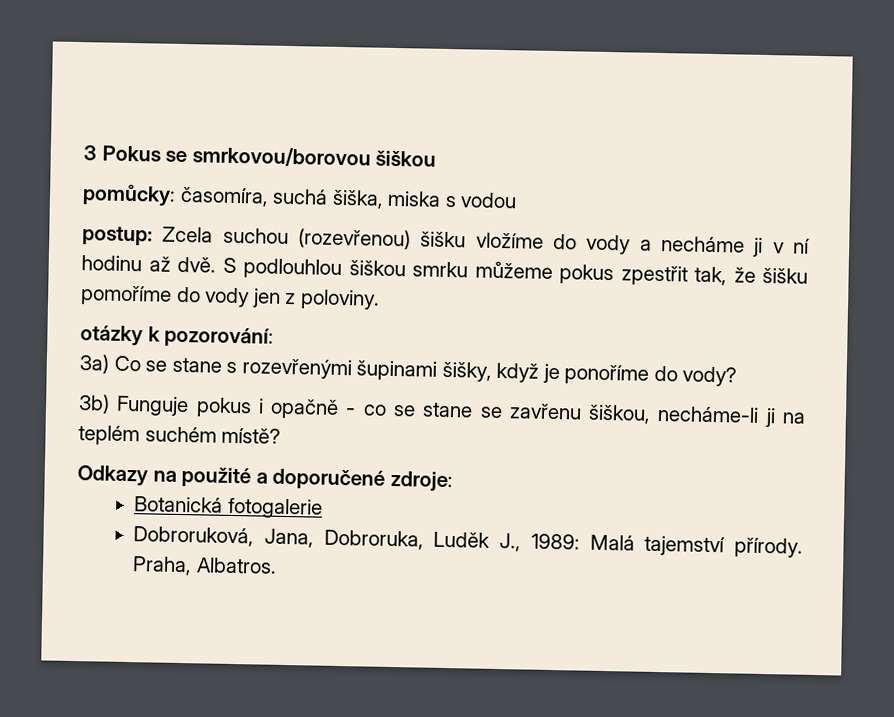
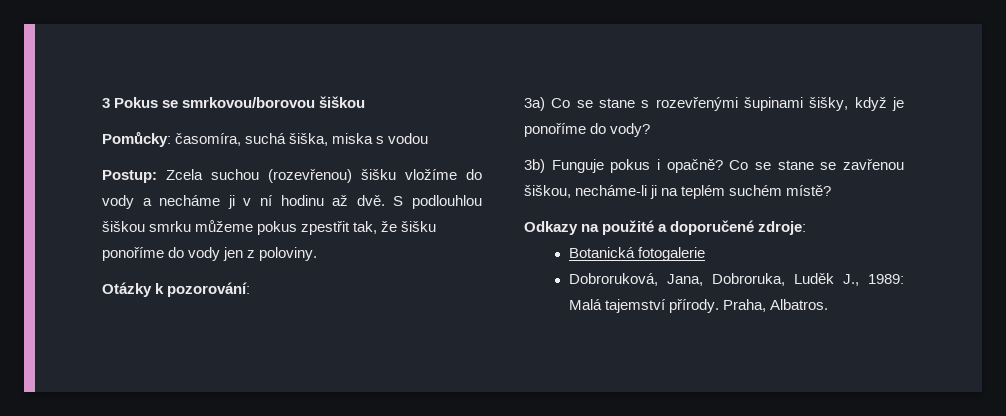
- pomůcky: časomíra, suchá šiška, miska s vodou
+ Pomůcky: časomíra, suchá šiška, miska s vodou
- postup: Zcela suchou (rozevřenou) šišku vložíme do vody a necháme ji v ní hodinu až dvě.
+ Postup: Zcela suchou (rozevřenou) šišku vložíme do vody a necháme ji v ní hodinu až dvě.
- S podlouhlou šiškou smrku můžeme pokus zpestřit tak, že šišku pomoříme do vody jen z poloviny.
+ S podlouhlou šiškou smrku můžeme pokus zpestřit tak, že šišku ponoříme do vody jen z poloviny.
- otázky k pozorování:
+ Otázky k pozorování:
- 3b) Funguje pokus i opačně - co se stane se zavřenu šiškou, necháme-li ji na teplém suchém místě?
+ 3b) Funguje pokus i opačně? Co se stane se zavřenou šiškou, necháme-li ji na teplém suchém místě?

